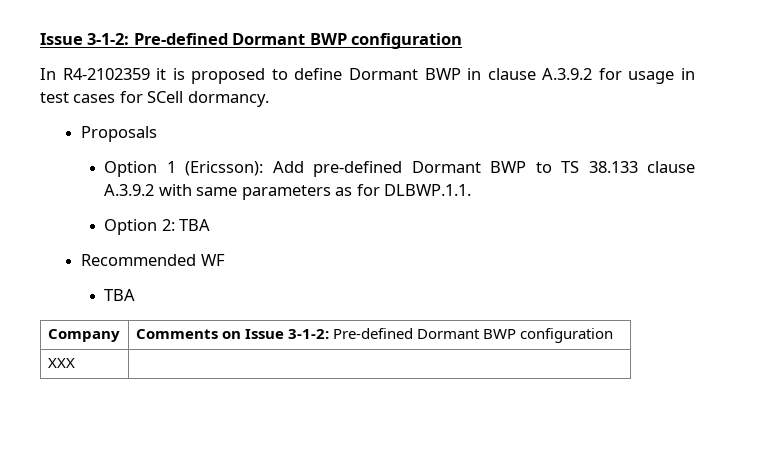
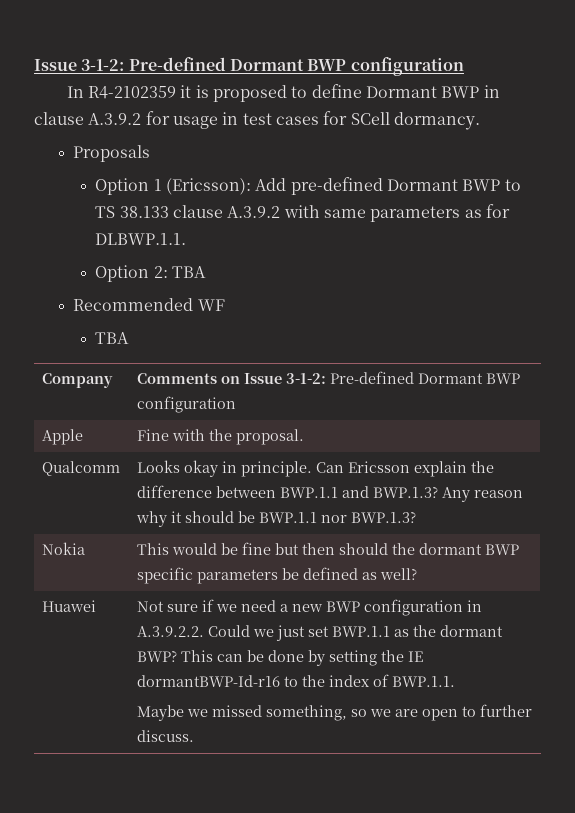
- XXX |
+ Apple | Fine with the proposal.
+ Qualcomm | Looks okay in principle. Can Ericsson explain the difference between BWP.1.1 and BWP.1.3? Any reason why it should be BWP.1.1 nor BWP.1.3?
+ Nokia | This would be fine but then should the dormant BWP specific parameters be defined as well?
+ Huawei | Not sure if we need a new BWP configuration in A.3.9.2.2. Could we just set BWP.1.1 as the dormant BWP? This can be done by setting the IE dormantBWP-Id-r16 to the index of BWP.1.1.
+ Maybe we missed something, so we are open to further discuss.

